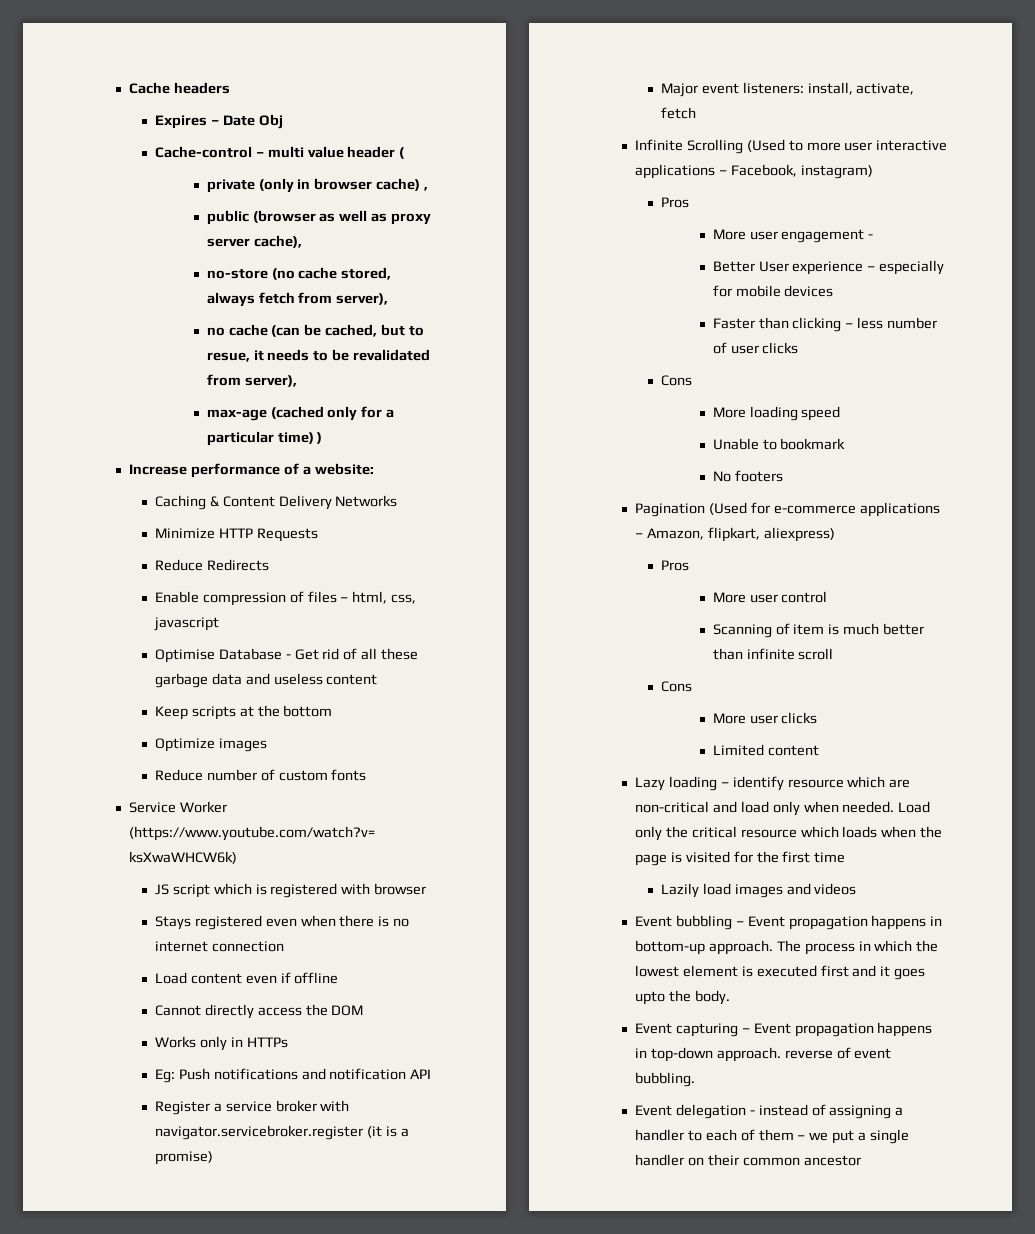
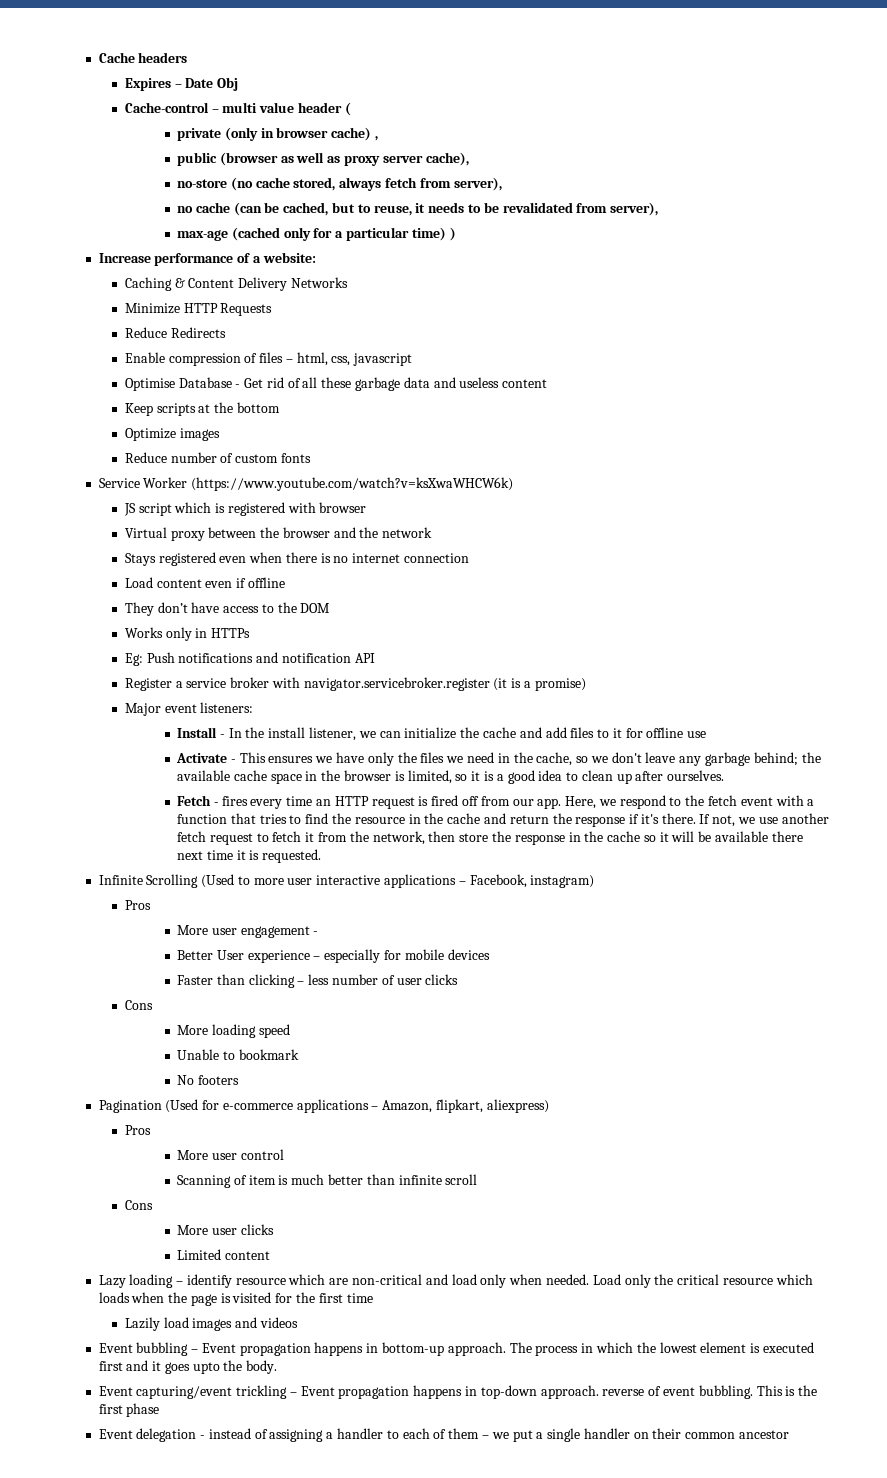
- no cache (can be cached, but to resue, it needs to be revalidated from server),
+ no cache (can be cached, but to reuse, it needs to be revalidated from server),
+ Virtual proxy between the browser and the network
- Cannot directly access the DOM
+ They don’t have access to the DOM
- Major event listeners: install, activate, fetch
+ Major event listeners:
+ Install - In the install listener, we can initialize the cache and add files to it for offline use
+ Activate - This ensures we have only the files we need in the cache, so we don't leave any garbage behind; the available cache space in the browser is limited, so it is a good idea to clean up after ourselves.
+ Fetch - fires every time an HTTP request is fired off from our app. Here, we respond to the fetch event with a function that tries to find the resource in the cache and return the response if it's there. If not, we use another fetch request to fetch it from the network, then store the response in the cache so it will be available there next time it is requested.
- Event capturing – Event propagation happens in top-down approach. reverse of event bubbling.
+ Event capturing/event trickling – Event propagation happens in top-down approach. reverse of event bubbling. This is the first phase

